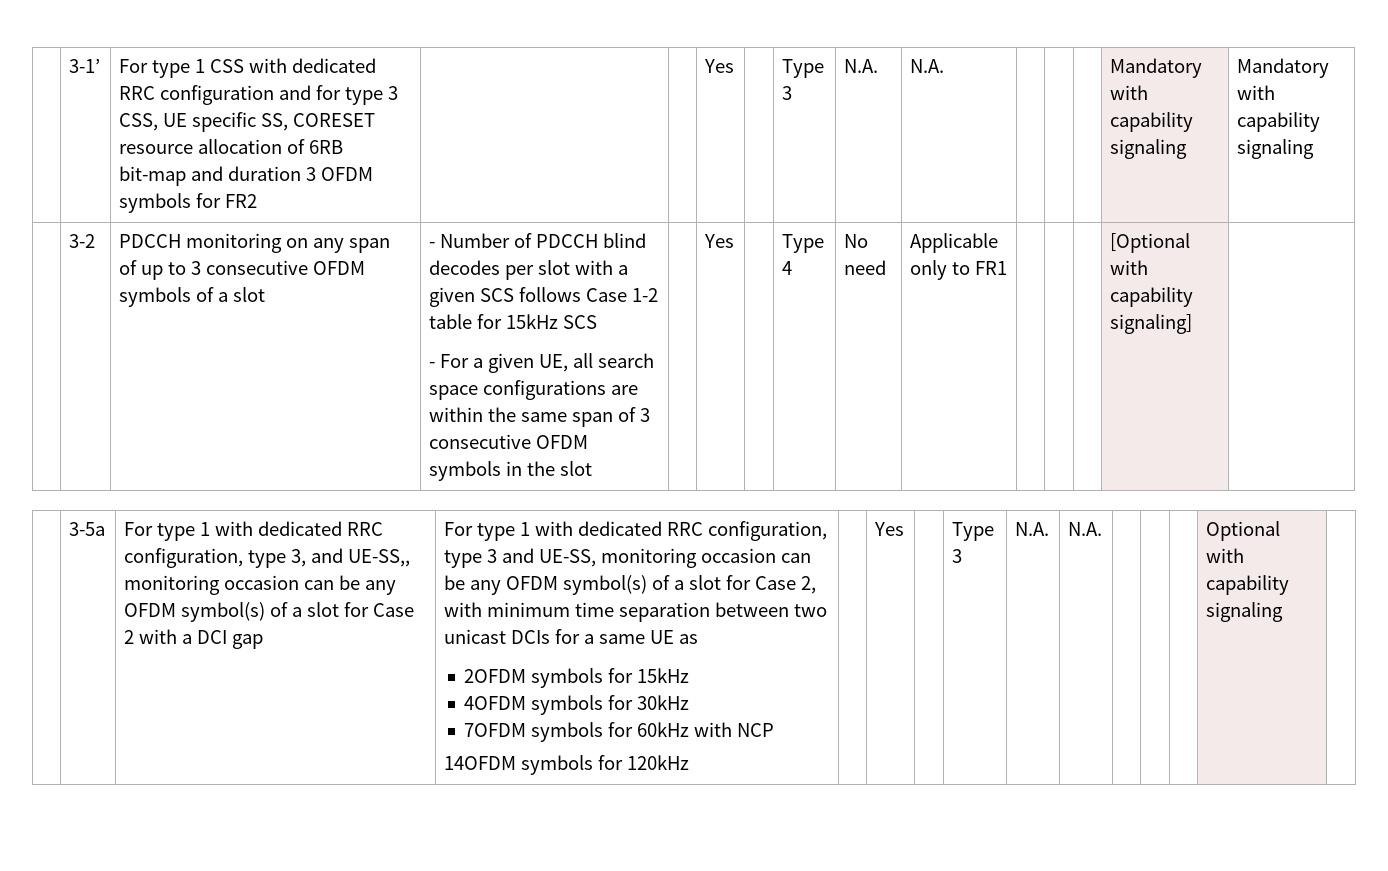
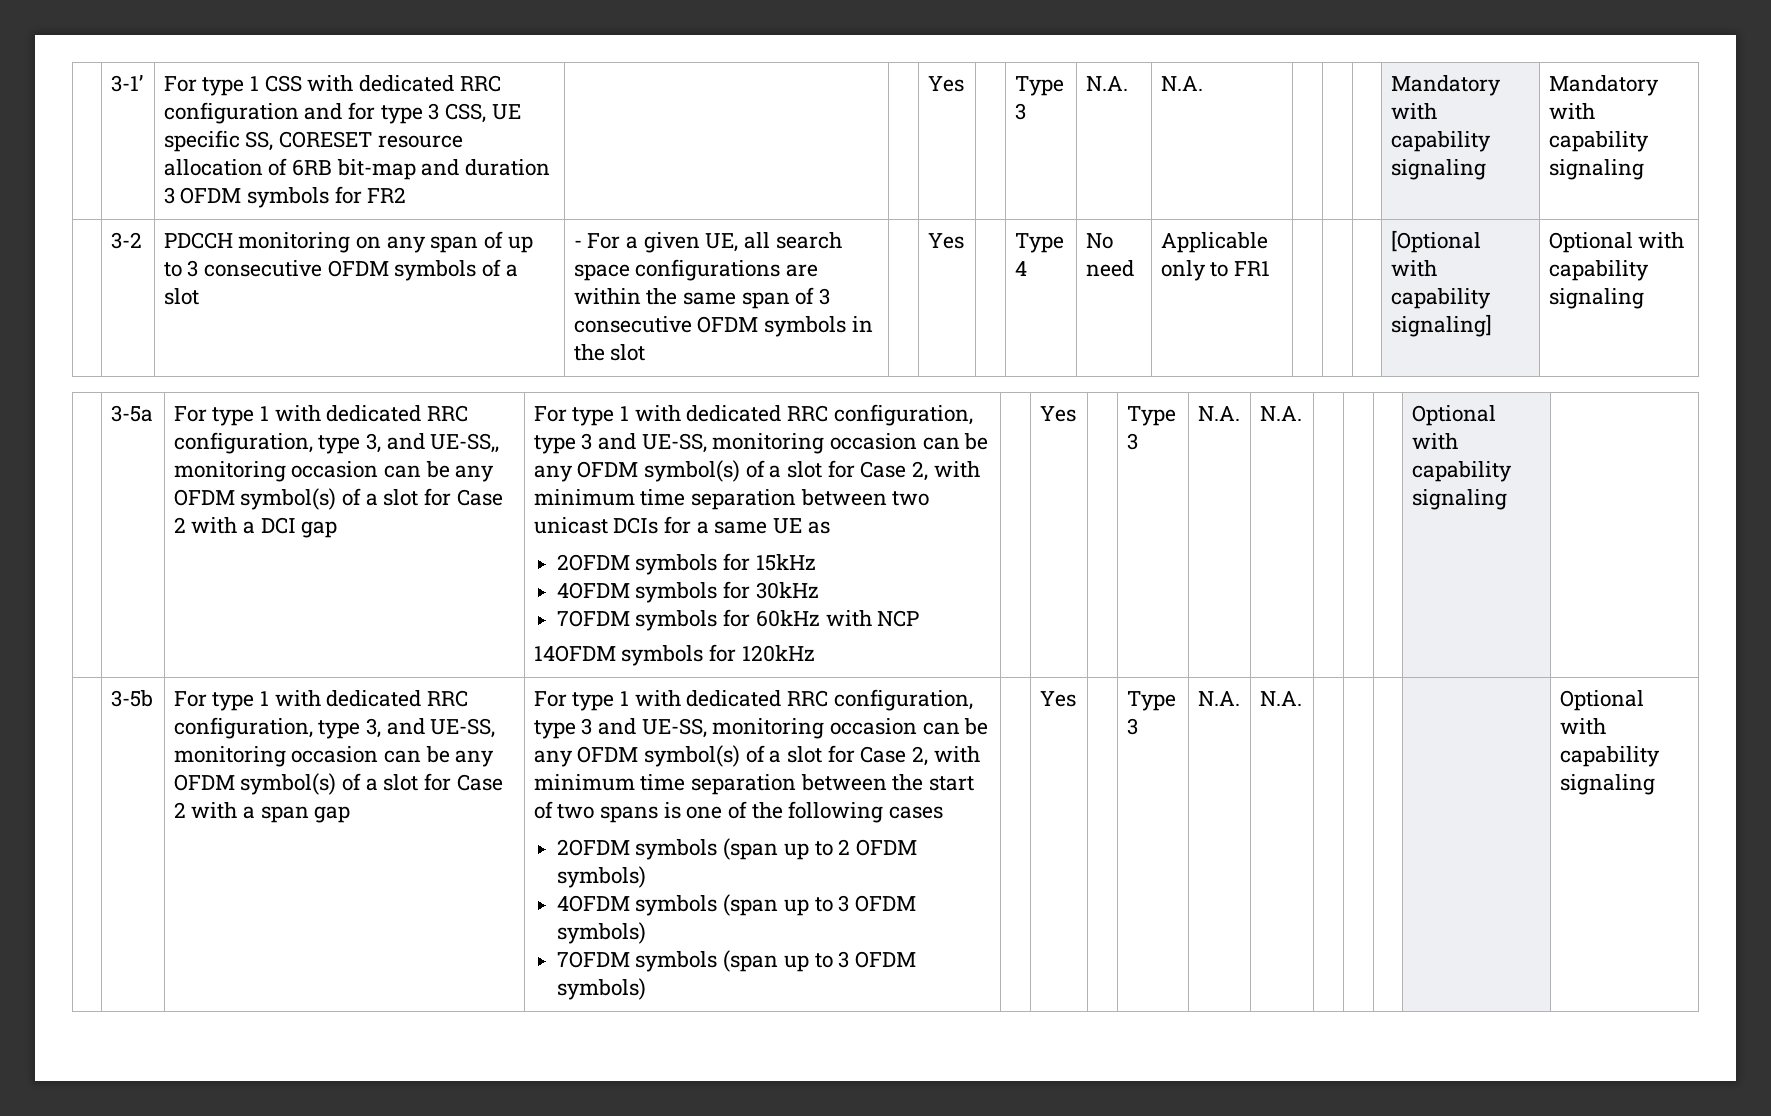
- - Number of PDCCH blind decodes per slot with a given SCS follows Case 1-2 table for 15kHz SCS
- [Optional with capability signaling]
+ [Optional with capability signaling] | Optional with capability signaling
+ 3-5b | For type 1 with dedicated RRC configuration, type 3, and UE-SS, monitoring occasion can be any OFDM symbol(s) of a slot for Case 2 with a span gap | For type 1 with dedicated RRC configuration, type 3 and UE-SS, monitoring occasion can be any OFDM symbol(s) of a slot for Case 2, with minimum time separation between the start of two spans is one of the following cases
+ 2OFDM symbols (span up to 2 OFDM symbols)
+ 4OFDM symbols (span up to 3 OFDM symbols)
+ 7OFDM symbols (span up to 3 OFDM symbols) | | Yes | | Type 3 | N.A. | N.A. | | | | | Optional with capability signaling

